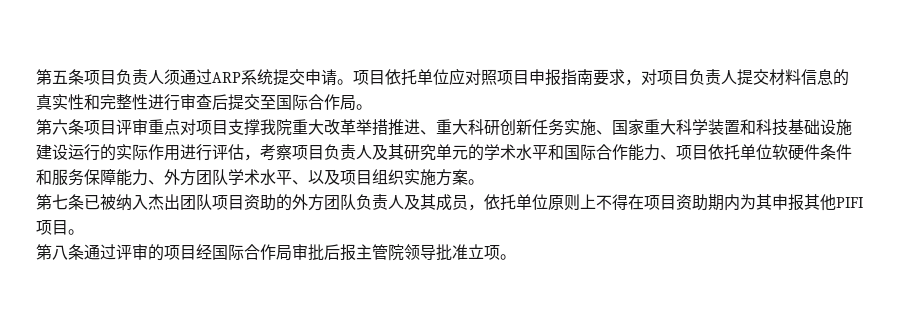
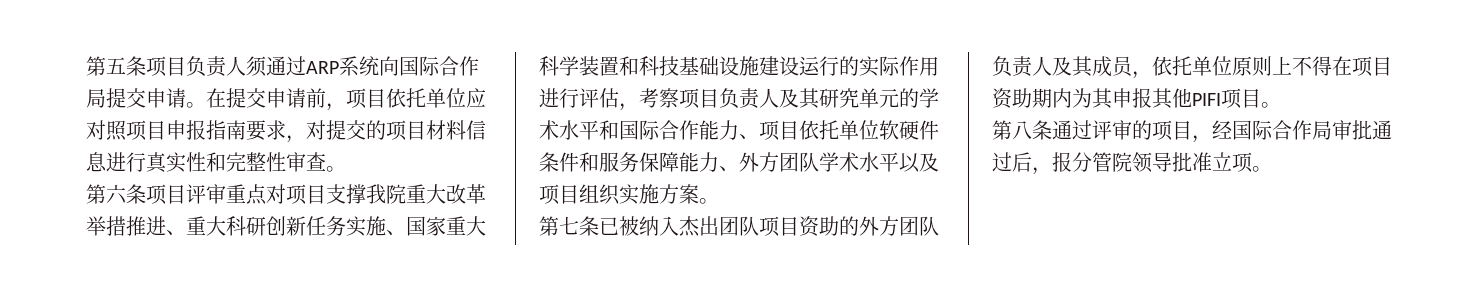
- 第五条项目负责人须通过ARP系统提交申请。项目依托单位应对照项目申报指南要求，对项目负责人提交材料信息的真实性和完整性进行审查后提交至国际合作局。
+ 第五条项目负责人须通过ARP系统向国际合作局提交申请。在提交申请前，项目依托单位应对照项目申报指南要求，对提交的项目材料信息进行真实性和完整性审查。
- 第六条项目评审重点对项目支撑我院重大改革举措推进、重大科研创新任务实施、国家重大科学装置和科技基础设施建设运行的实际作用进行评估，考察项目负责人及其研究单元的学术水平和国际合作能力、项目依托单位软硬件条件和服务保障能力、外方团队学术水平、以及项目组织实施方案。
+ 第六条项目评审重点对项目支撑我院重大改革举措推进、重大科研创新任务实施、国家重大科学装置和科技基础设施建设运行的实际作用进行评估，考察项目负责人及其研究单元的学术水平和国际合作能力、项目依托单位软硬件条件和服务保障能力、外方团队学术水平以及项目组织实施方案。
- 第八条通过评审的项目经国际合作局审批后报主管院领导批准立项。
+ 第八条通过评审的项目，经国际合作局审批通过后，报分管院领导批准立项。

